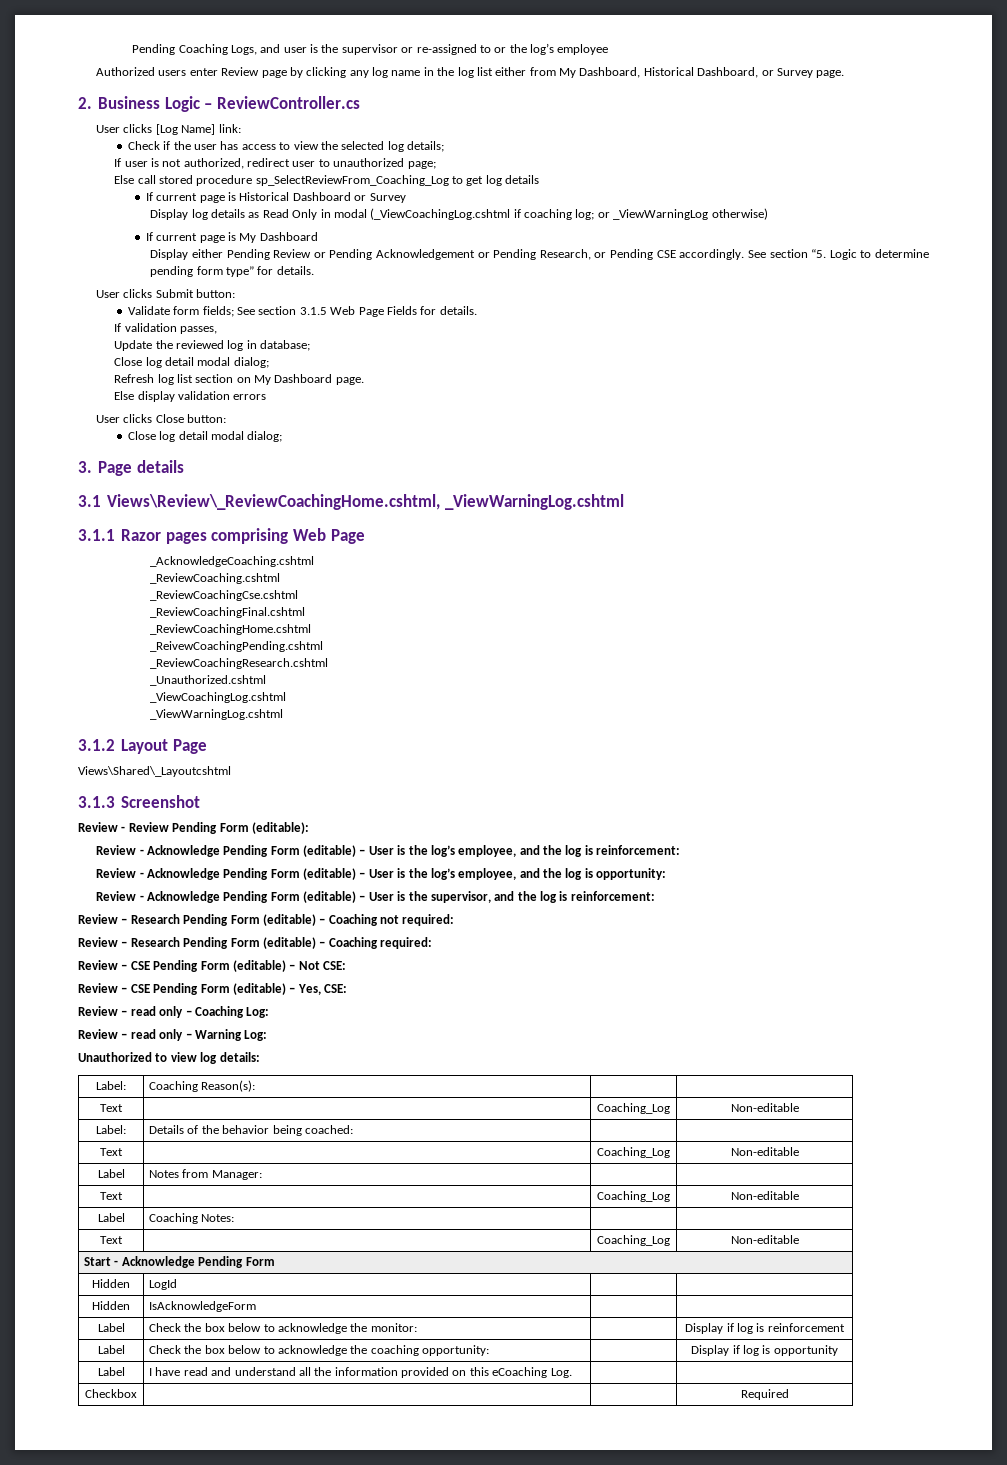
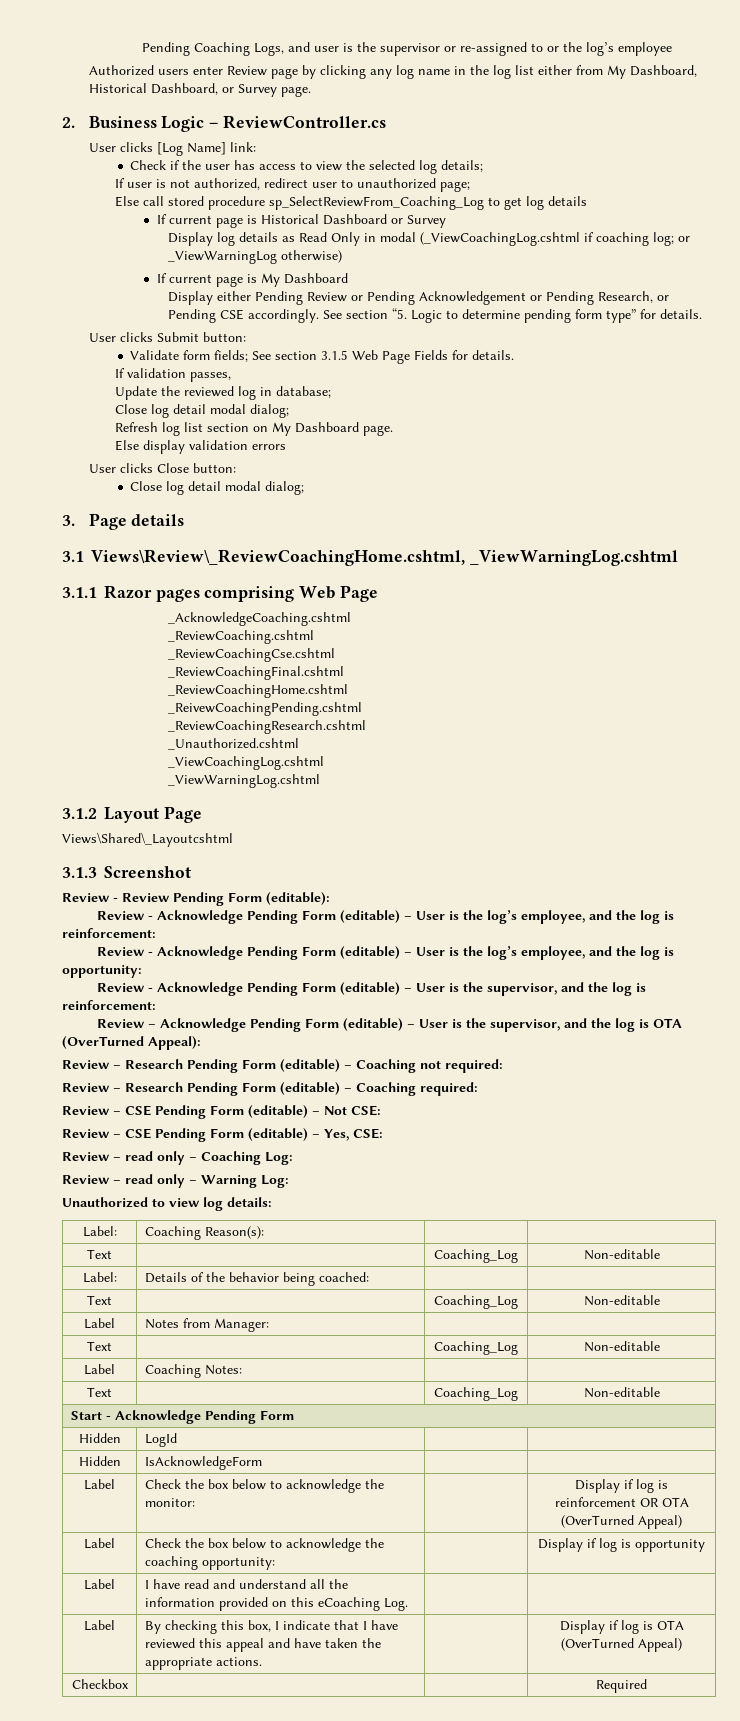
+ Review – Acknowledge Pending Form (editable) – User is the supervisor, and the log is OTA (OverTurned Appeal):
- Label | Check the box below to acknowledge the monitor: | | Display if log is reinforcement
+ Label | Check the box below to acknowledge the monitor: | | Display if log is reinforcement OR OTA (OverTurned Appeal)
+ Label | By checking this box, I indicate that I have reviewed this appeal and have taken the appropriate actions. | | Display if log is OTA (OverTurned Appeal)

